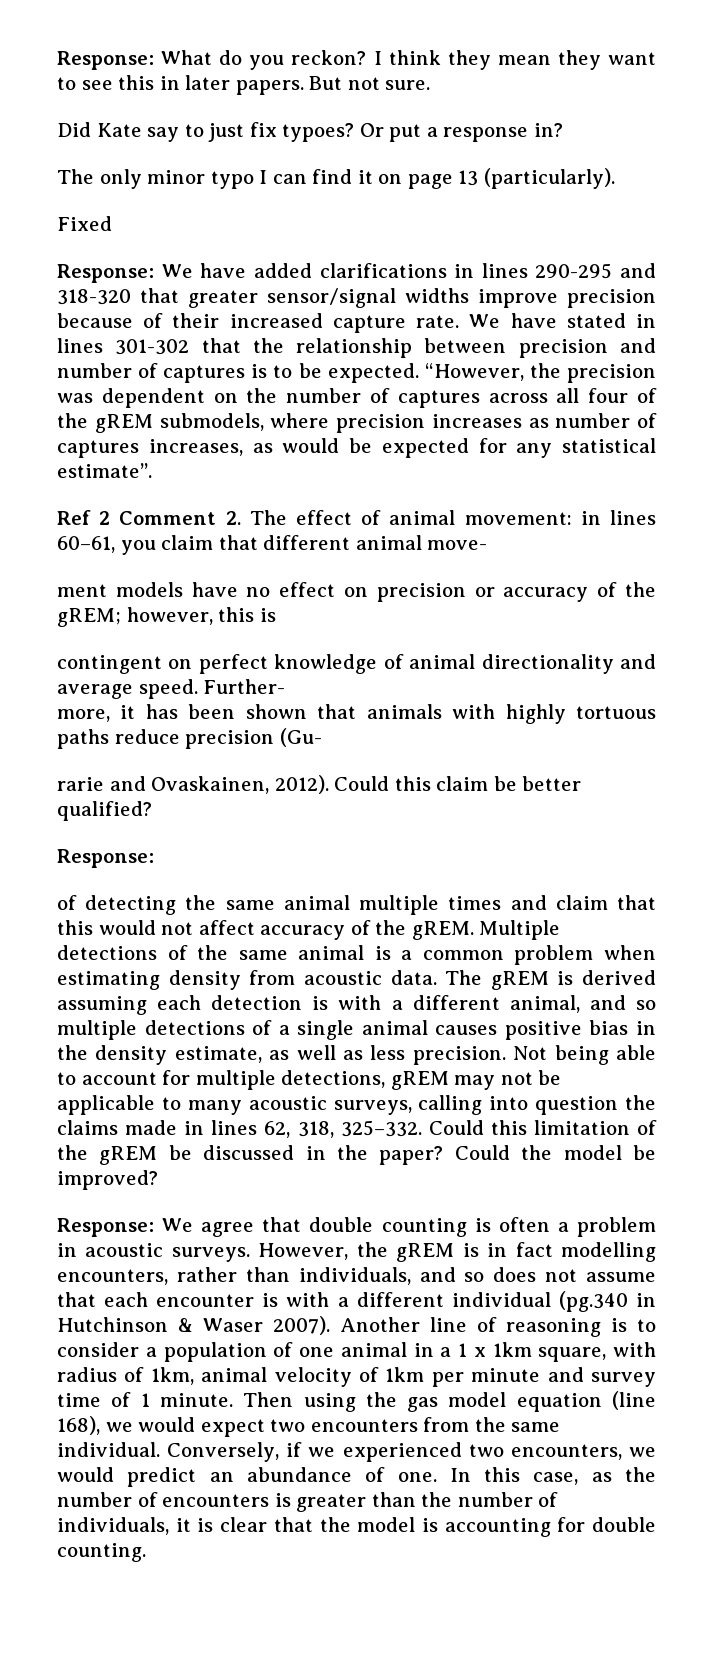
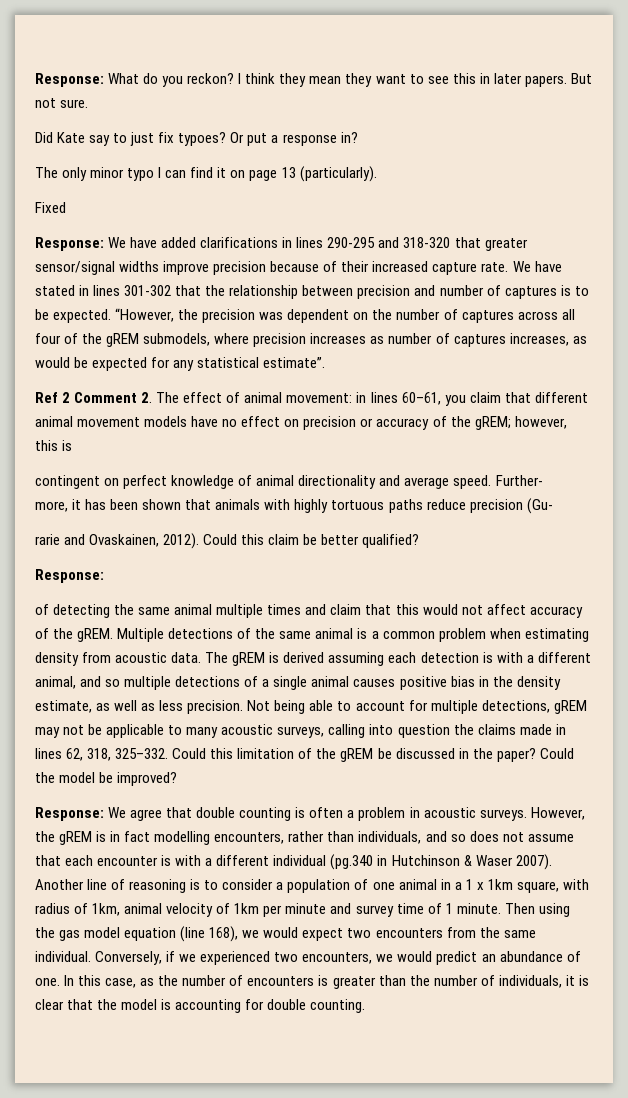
- Ref 2 Comment 2. The effect of animal movement: in lines 60–61, you claim that different animal move-
- ment models have no effect on precision or accuracy of the gREM; however, this is
+ Ref 2 Comment 2. The effect of animal movement: in lines 60–61, you claim that different animal movement models have no effect on precision or accuracy of the gREM; however, this is

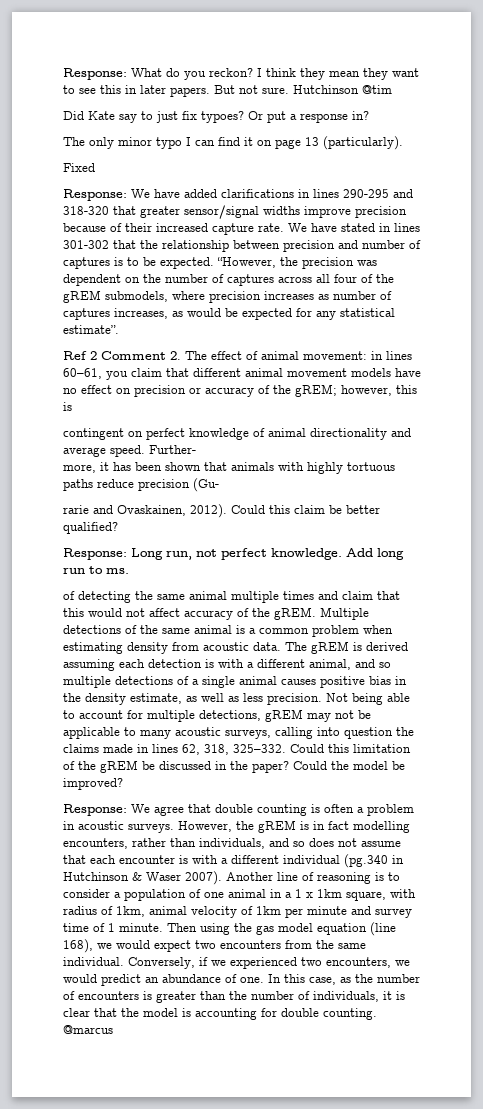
+ Hutchinson @tim
  Could this claim be better qualified?
- Response:
+ Response: Long run, not perfect knowledge. Add long run to ms.
+ @marcus

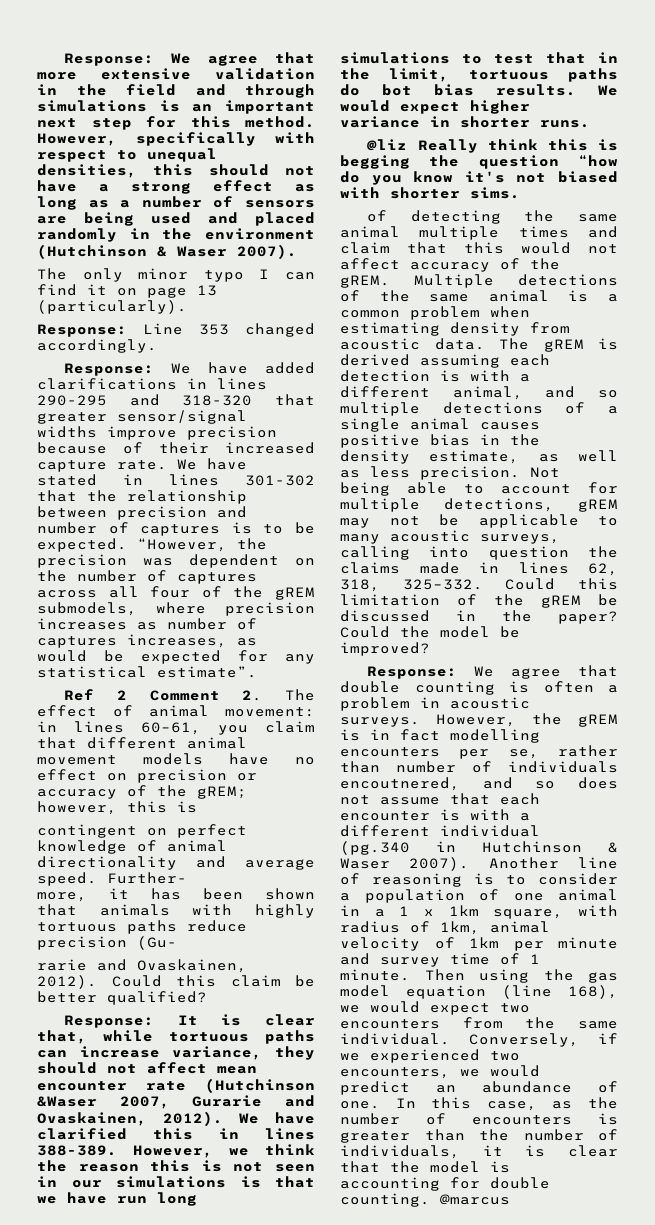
- Response: What do you reckon? I think they mean they want to see this in later papers. But not sure. Hutchinson @tim
- Did Kate say to just fix typoes? Or put a response in?
+ Response: We agree that more extensive validation in the field and through simulations is an important next step for this method. However, specifically with respect to unequal densities, this should not have a strong effect as long as a number of sensors are being used and placed randomly in the environment (Hutchinson & Waser 2007).
- Fixed
+ Response: Line 353 changed accordingly.
- Response: Long run, not perfect knowledge. Add long run to ms.
+ Response: It is clear that, while tortuous paths can increase variance, they should not affect mean encounter rate (Hutchinson &Waser 2007, Gurarie and Ovaskainen, 2012). We have clarified this in lines 388-389. However, we think the reason this is not seen in our simulations is that we have run long simulations to test that in the limit, tortuous paths do bot bias results. We would expect higher variance in shorter runs.
+ @liz Really think this is begging the question “how do you know it's not biased with shorter sims.
- However, the gREM is in fact modelling encounters, rather than individuals, and so does not assume that each encounter is with a different individual (pg.340 in Hutchinson & Waser 2007).
+ However, the gREM is in fact modelling encounters per se, rather than number of individuals encoutnered, and so does not assume that each encounter is with a different individual (pg.340 in Hutchinson & Waser 2007).

